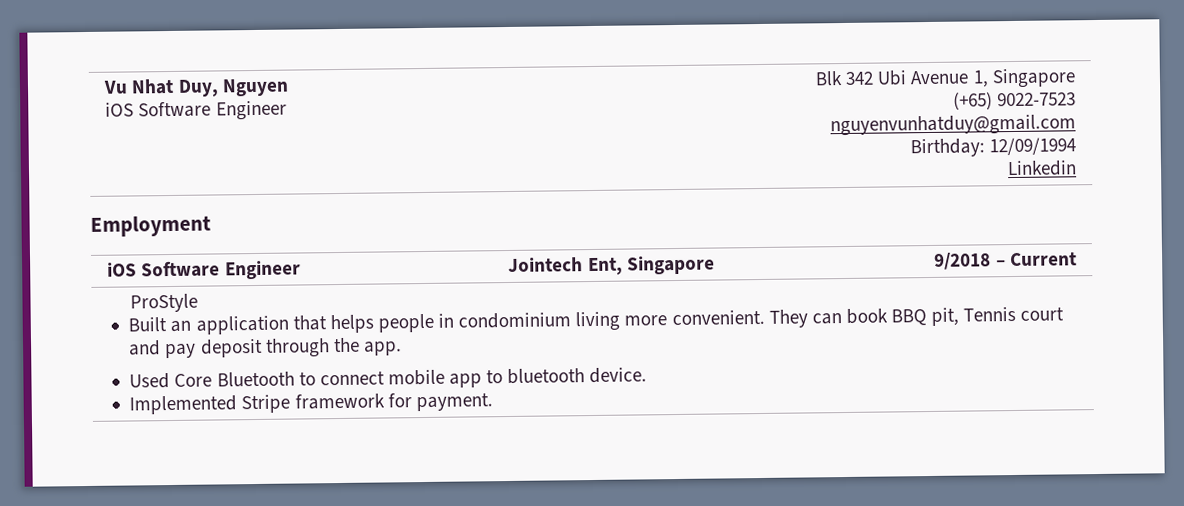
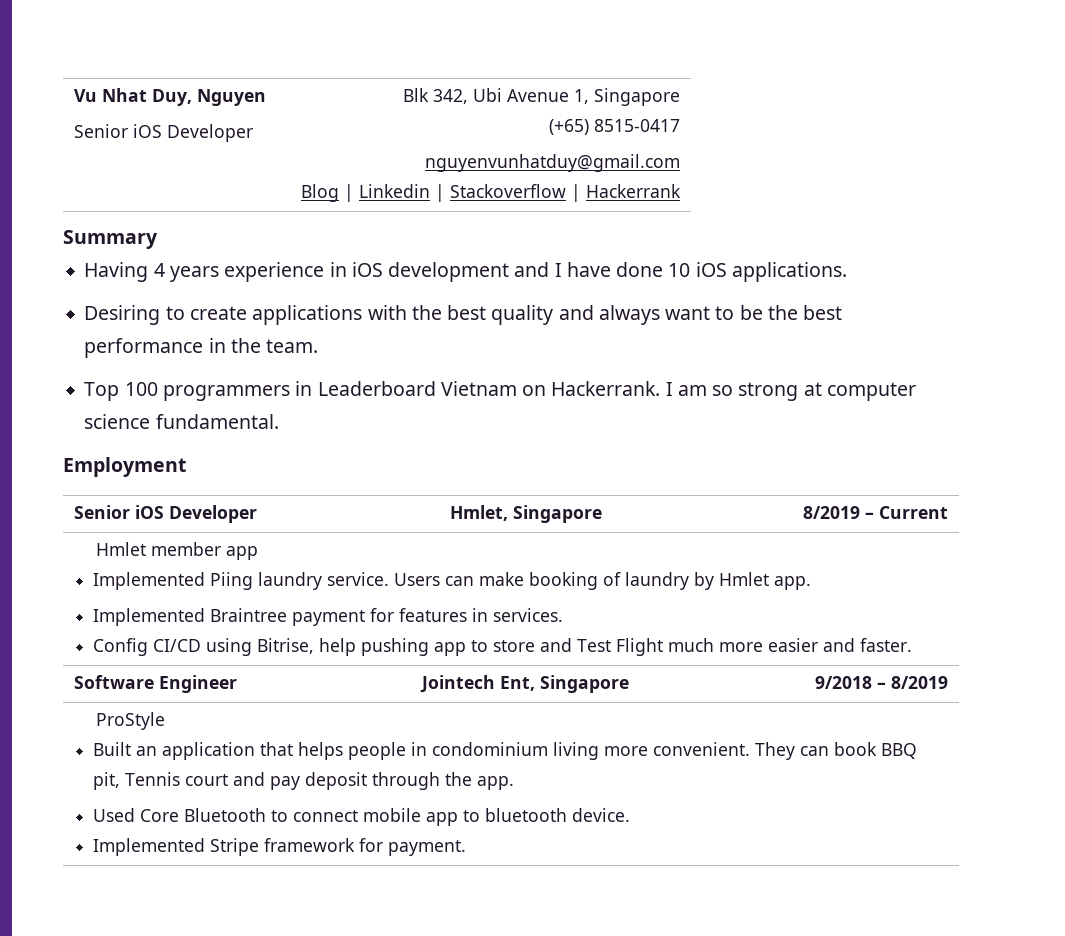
  Vu Nhat Duy, Nguyen
- iOS Software Engineer | Blk 342 Ubi Avenue 1, Singapore
- (+65) 9022-7523
+ Senior iOS Developer | Blk 342, Ubi Avenue 1, Singapore
+ (+65) 8515-0417
  nguyenvunhatduy@gmail.com
- Birthday: 12/09/1994
- Linkedin
+ Blog | Linkedin | Stackoverflow | Hackerrank
+ Summary
+ Having 4 years experience in iOS development and I have done 10 iOS applications.
+ Desiring to create applications with the best quality and always want to be the best performance in the team.
+ Top 100 programmers in Leaderboard Vietnam on Hackerrank. I am so strong at computer science fundamental.
  Employment
- iOS Software Engineer | Jointech Ent, Singapore | 9/2018 – Current
+ Senior iOS Developer | Hmlet, Singapore | 8/2019 – Current
+ Hmlet member app
+ Implemented Piing laundry service. Users can make booking of laundry by Hmlet app.
+ Implemented Braintree payment for features in services.
+ Config CI/CD using Bitrise, help pushing app to store and Test Flight much more easier and faster.
+ Software Engineer | Jointech Ent, Singapore | 9/2018 – 8/2019

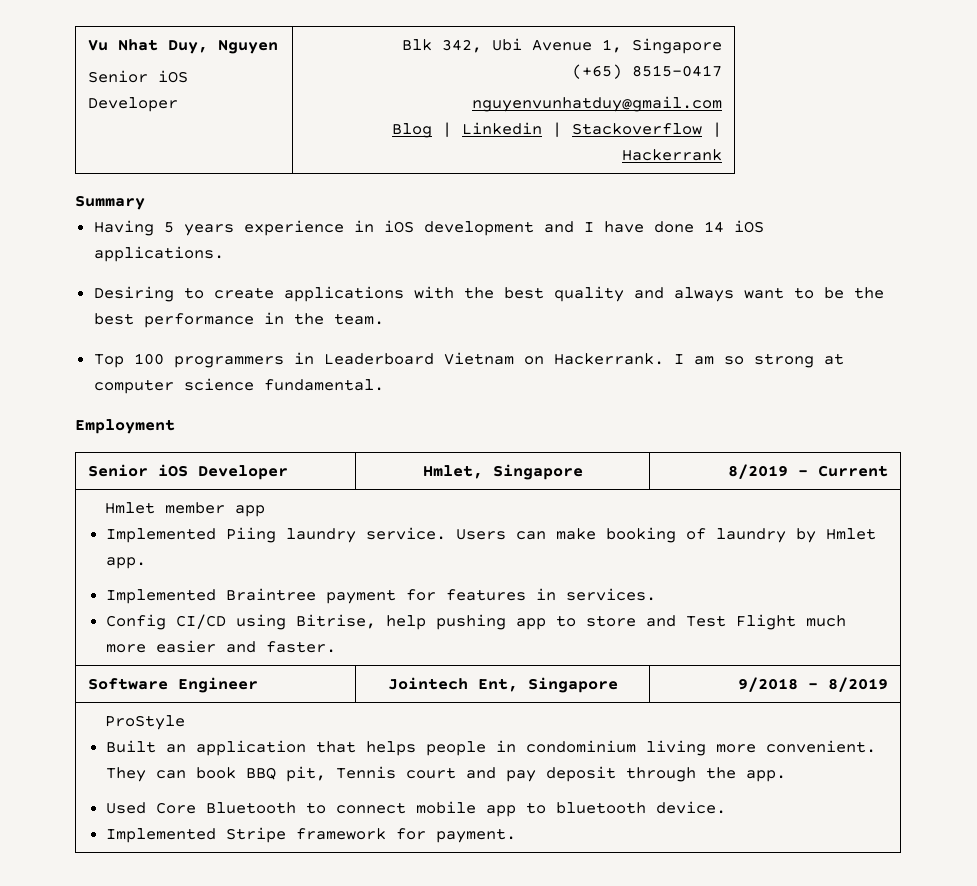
- Having 4 years experience in iOS development and I have done 10 iOS applications.
+ Having 5 years experience in iOS development and I have done 14 iOS applications.

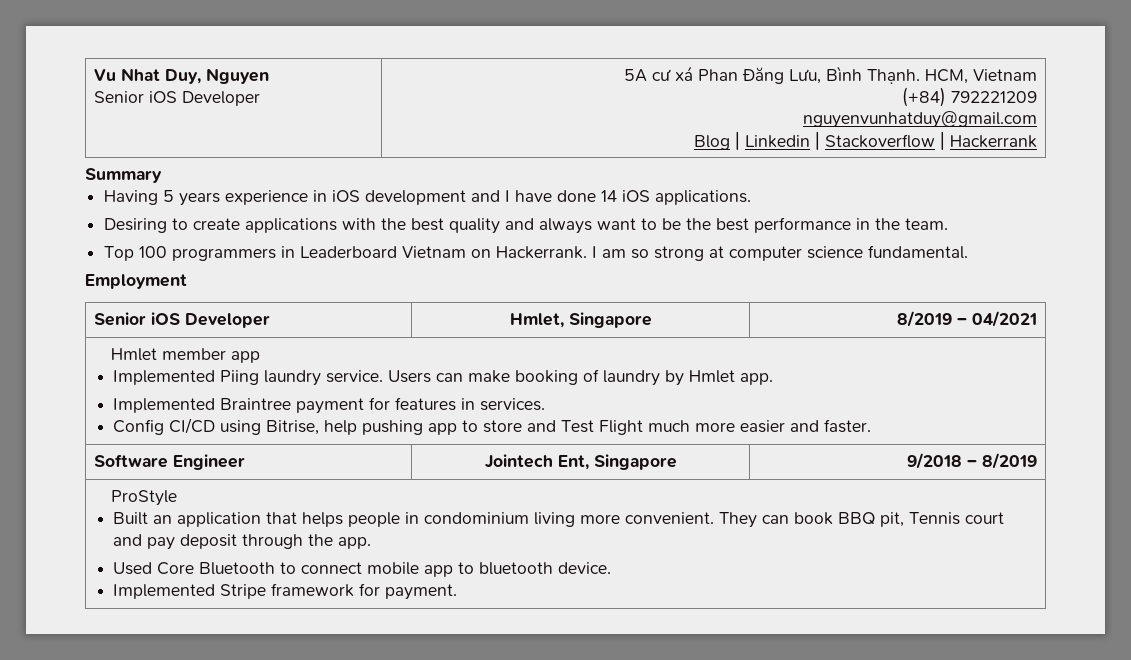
  Vu Nhat Duy, Nguyen
- Senior iOS Developer | Blk 342, Ubi Avenue 1, Singapore
- (+65) 8515-0417
+ Senior iOS Developer | 5A cư xá Phan Đăng Lưu, Bình Thạnh. HCM, Vietnam
+ (+84) 792221209
- Senior iOS Developer | Hmlet, Singapore | 8/2019 – Current
+ Senior iOS Developer | Hmlet, Singapore | 8/2019 – 04/2021

